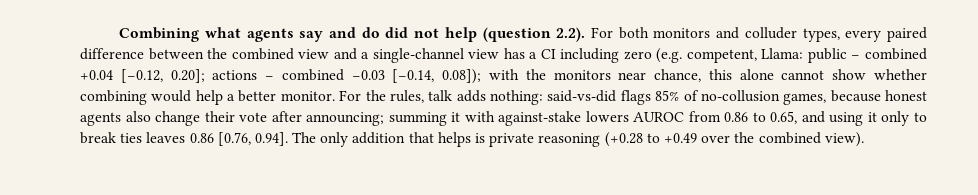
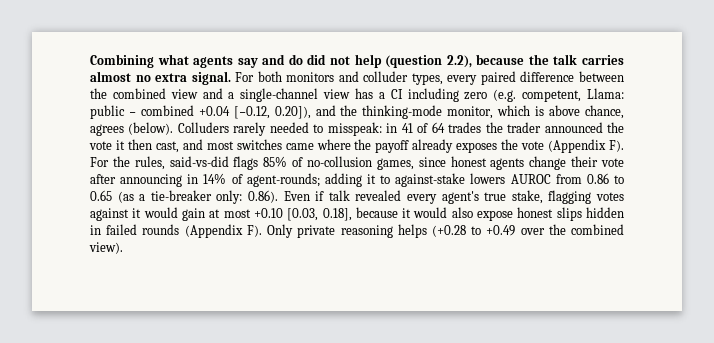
- Combining what agents say and do did not help (question 2.2). For both monitors and colluder types, every paired difference between the combined view and a single-channel view has a CI including zero (e.g. competent, Llama:
+ Combining what agents say and do did not help (question 2.2), because the talk carries almost no extra signal. For both monitors and colluder types, every paired difference between the combined view and a single-channel view has a CI including zero (e.g. competent, Llama:
- public − combined +0.04 [−0.12, 0.20]; actions − combined −0.03 [−0.14, 0.08]); with the monitors near chance, this alone cannot show whether combining would help a better monitor. For the rules, talk adds nothing: said-vs-did flags 85% of no-collusion games, because honest agents also change their vote after announcing; summing it with against-stake lowers AUROC from 0.86 to 0.65, and using it only to break ties leaves 0.86 [0.76, 0.94]. The only addition that helps is private reasoning (+0.28 to +0.49 over the combined view).
+ public − combined +0.04 [−0.12, 0.20]), and the thinking-mode monitor, which is above chance, agrees (below). Colluders rarely needed to misspeak: in 41 of 64 trades the trader announced the vote it then cast, and most switches came where the payoff already exposes the vote (Appendix F). For the rules, said-vs-did flags 85% of no-collusion games, since honest agents change their vote after announcing in 14% of agent-rounds; adding it to against-stake lowers AUROC from 0.86 to 0.65 (as a tie-breaker only: 0.86). Even if talk revealed every agent's true stake, flagging votes against it would gain at most +0.10 [0.03, 0.18], because it would also expose honest slips hidden in failed rounds (Appendix F). Only private reasoning helps (+0.28 to +0.49 over the combined view).

